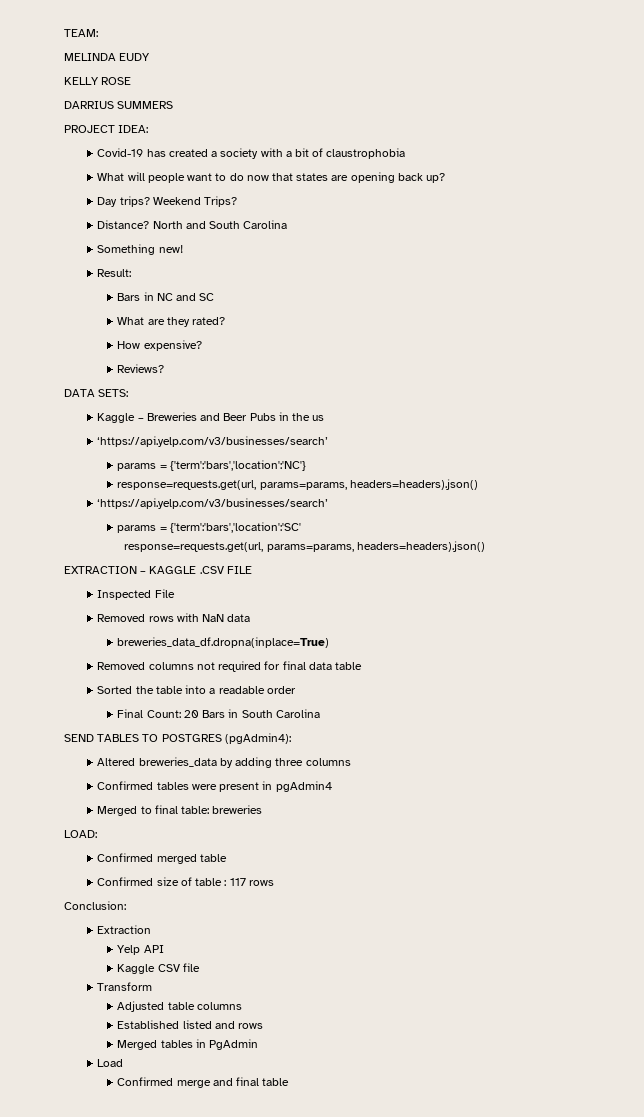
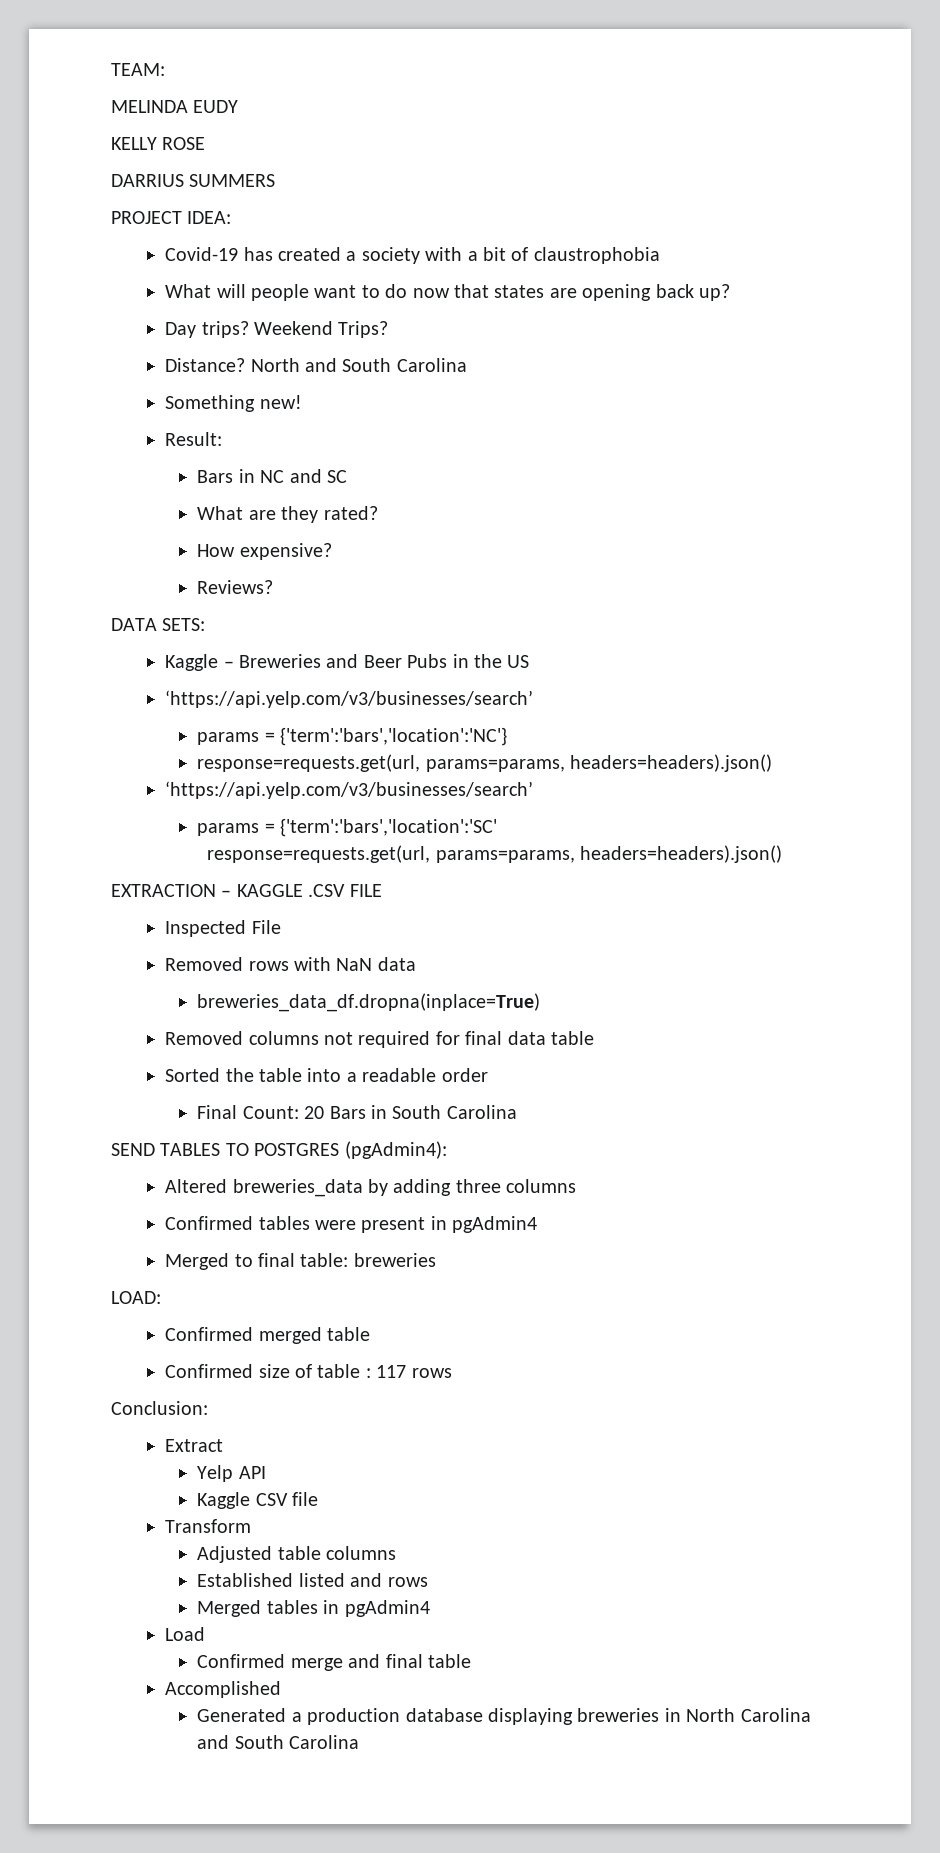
- Kaggle – Breweries and Beer Pubs in the us
+ Kaggle – Breweries and Beer Pubs in the US
- Extraction
+ Extract
- Merged tables in PgAdmin
+ Merged tables in pgAdmin4
+ Accomplished
+ Generated a production database displaying breweries in North Carolina and South Carolina

